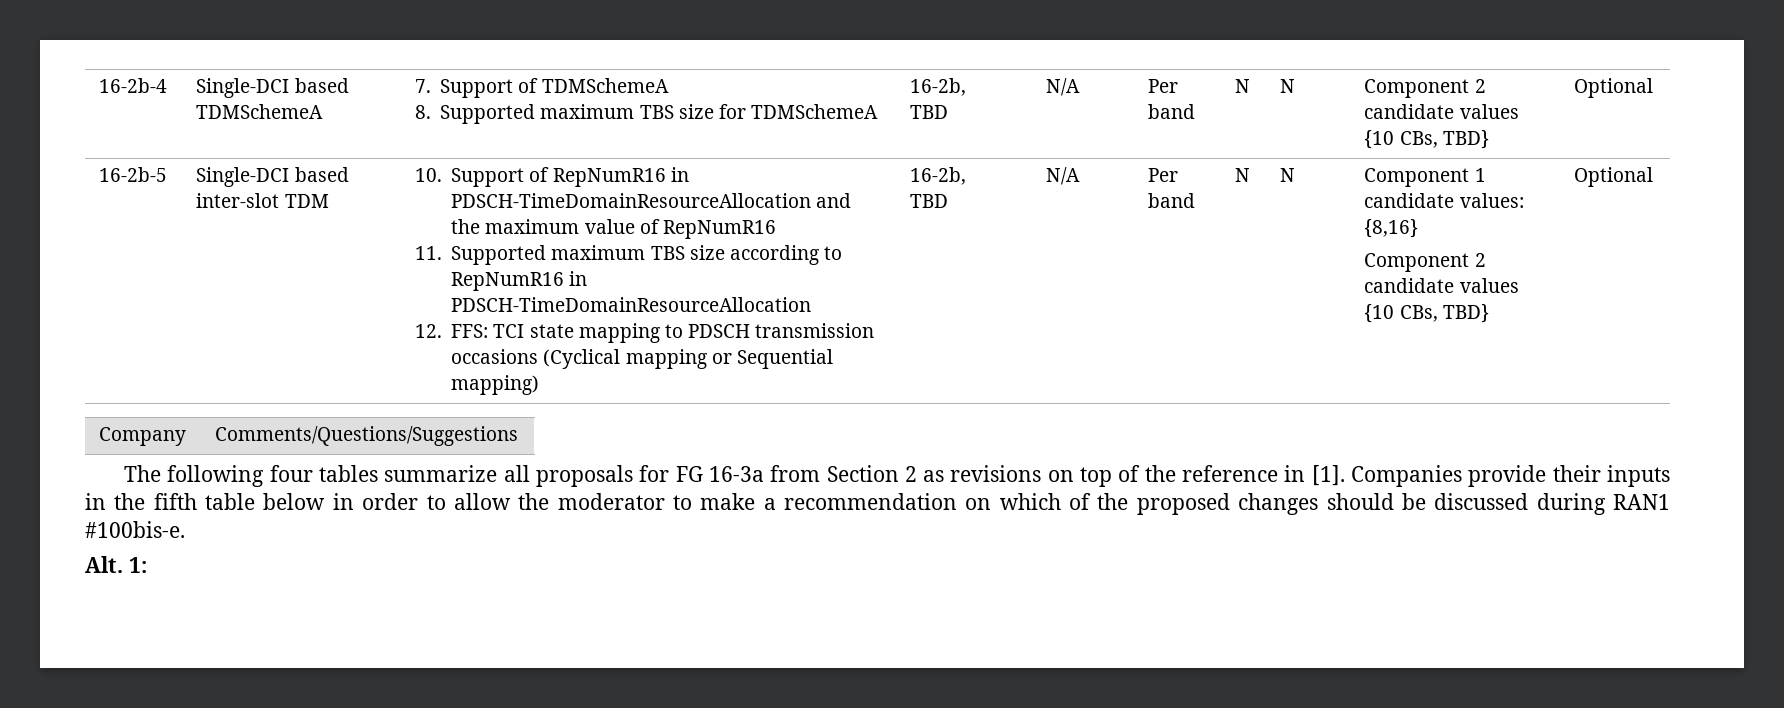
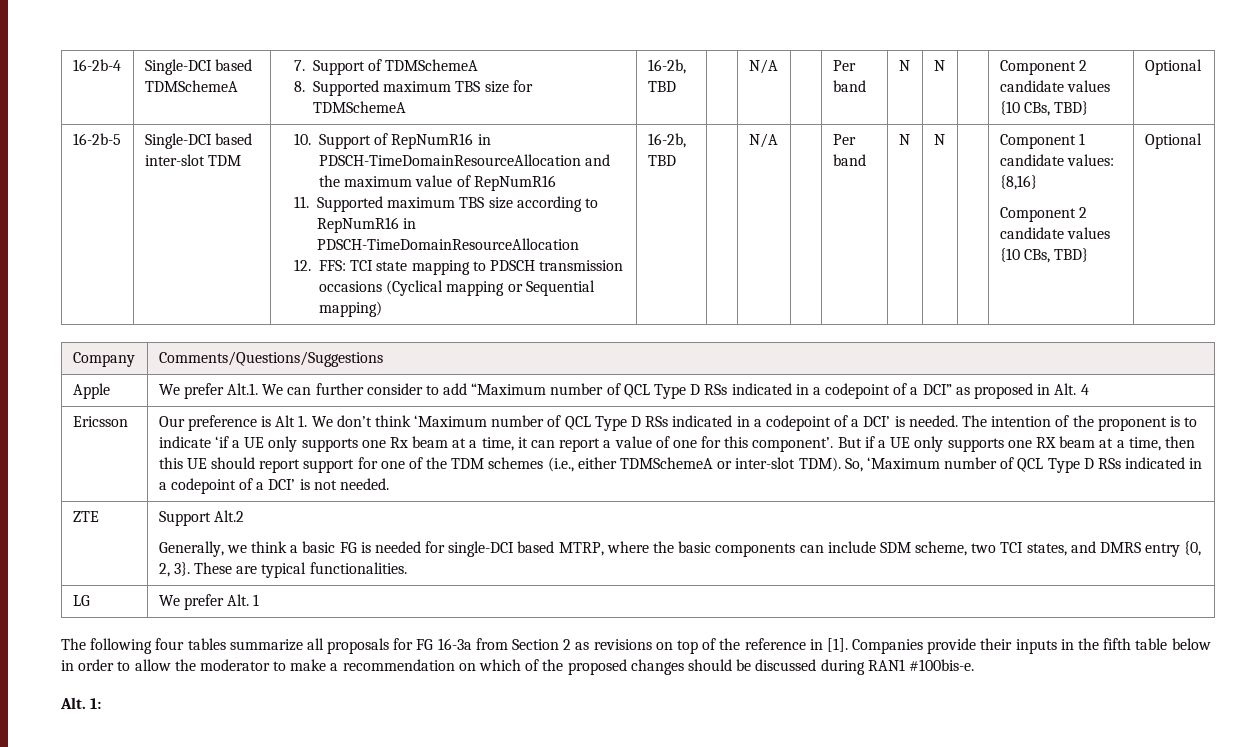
+ Apple | We prefer Alt.1. We can further consider to add “Maximum number of QCL Type D RSs indicated in a codepoint of a DCI” as proposed in Alt. 4
+ Ericsson | Our preference is Alt 1. We don’t think ‘Maximum number of QCL Type D RSs indicated in a codepoint of a DCI’ is needed. The intention of the proponent is to indicate ‘if a UE only supports one Rx beam at a time, it can report a value of one for this component’. But if a UE only supports one RX beam at a time, then this UE should report support for one of the TDM schemes (i.e., either TDMSchemeA or inter-slot TDM). So, ‘Maximum number of QCL Type D RSs indicated in a codepoint of a DCI’ is not needed.
+ ZTE | Support Alt.2
+ Generally, we think a basic FG is needed for single-DCI based MTRP, where the basic components can include SDM scheme, two TCI states, and DMRS entry {0, 2, 3}. These are typical functionalities.
+ LG | We prefer Alt. 1

